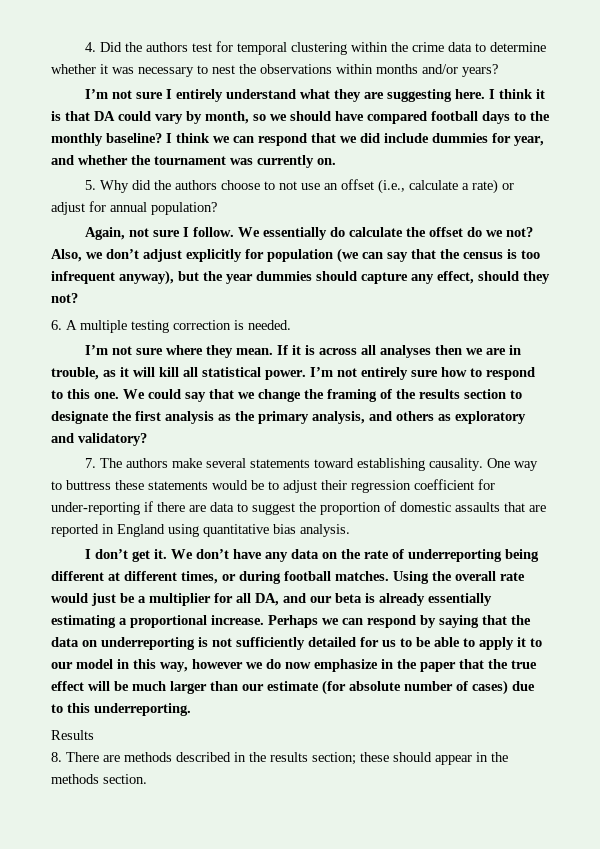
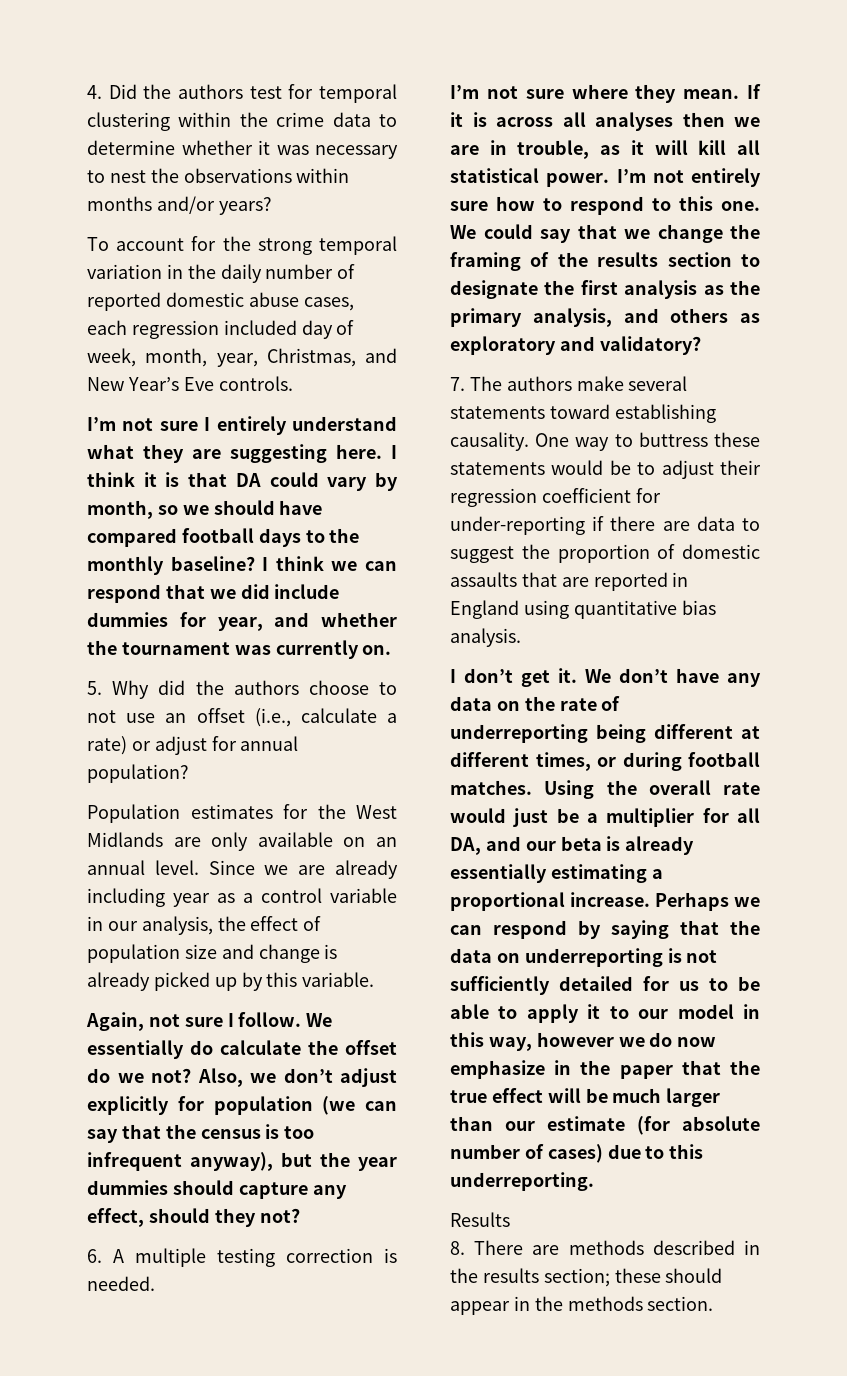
+ To account for the strong temporal variation in the daily number of reported domestic abuse cases, each regression included day of week, month, year, Christmas, and New Year’s Eve controls.
+ Population estimates for the West Midlands are only available on an annual level. Since we are already including year as a control variable in our analysis, the effect of population size and change is already picked up by this variable.

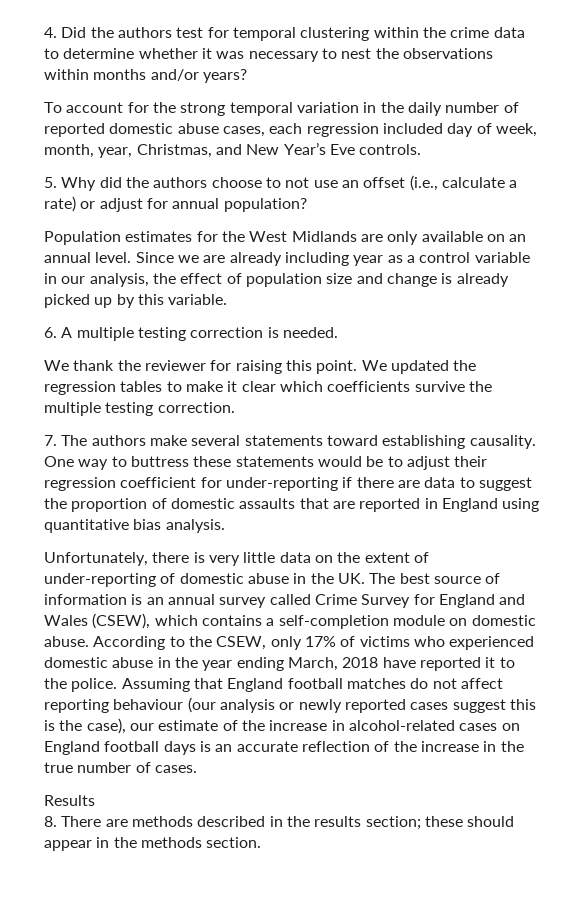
- I’m not sure I entirely understand what they are suggesting here. I think it is that DA could vary by month, so we should have compared football days to the monthly baseline? I think we can respond that we did include dummies for year, and whether the tournament was currently on.
- Again, not sure I follow. We essentially do calculate the offset do we not? Also, we don’t adjust explicitly for population (we can say that the census is too infrequent anyway), but the year dummies should capture any effect, should they not?
- I’m not sure where they mean. If it is across all analyses then we are in trouble, as it will kill all statistical power. I’m not entirely sure how to respond to this one. We could say that we change the framing of the results section to designate the first analysis as the primary analysis, and others as exploratory and validatory?
+ We thank the reviewer for raising this point. We updated the regression tables to make it clear which coefficients survive the multiple testing correction.
- I don’t get it. We don’t have any data on the rate of underreporting being different at different times, or during football matches. Using the overall rate would just be a multiplier for all DA, and our beta is already essentially estimating a proportional increase. Perhaps we can respond by saying that the data on underreporting is not sufficiently detailed for us to be able to apply it to our model in this way, however we do now emphasize in the paper that the true effect will be much larger than our estimate (for absolute number of cases) due to this underreporting.
+ Unfortunately, there is very little data on the extent of under-reporting of domestic abuse in the UK. The best source of information is an annual survey called Crime Survey for England and Wales (CSEW), which contains a self-completion module on domestic abuse. According to the CSEW, only 17% of victims who experienced domestic abuse in the year ending March, 2018 have reported it to the police. Assuming that England football matches do not affect reporting behaviour (our analysis or newly reported cases suggest this is the case), our estimate of the increase in alcohol-related cases on England football days is an accurate reflection of the increase in the true number of cases.

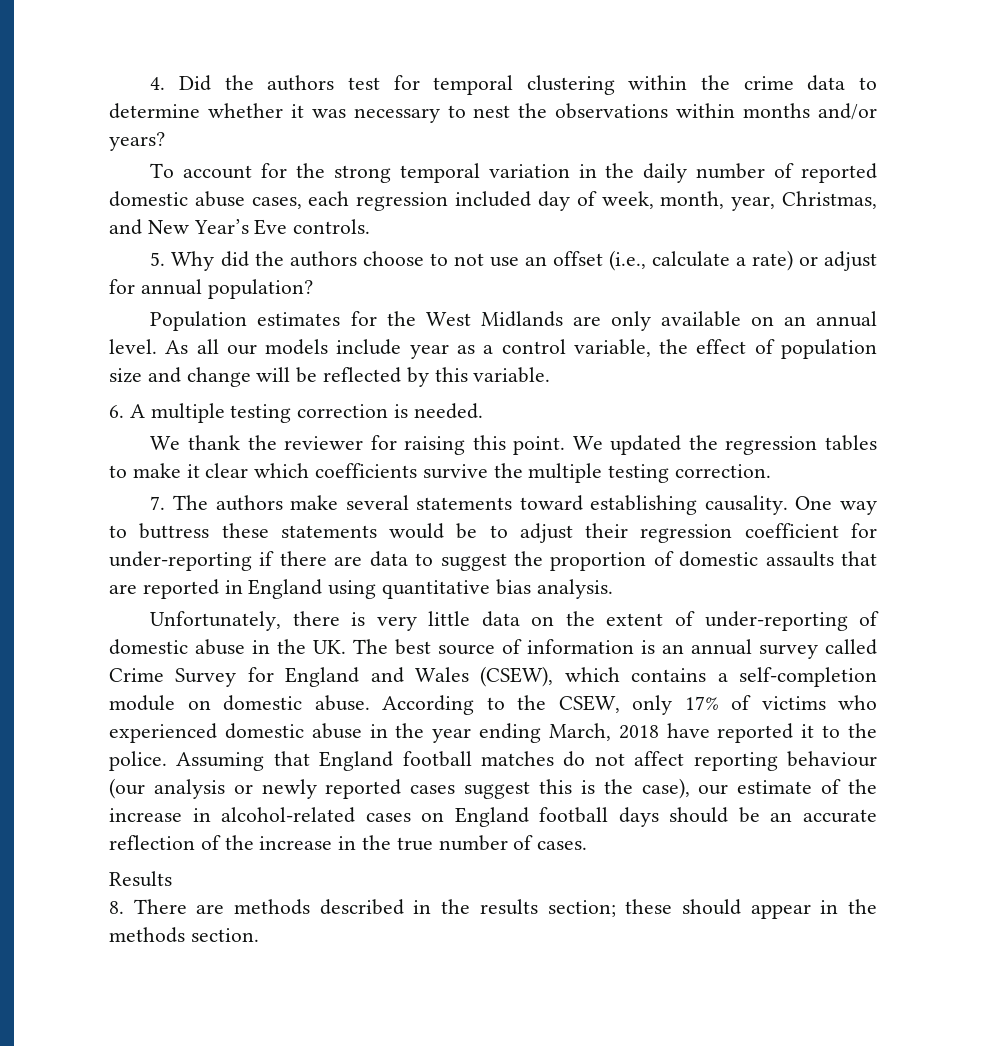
- Since we are already including year as a control variable in our analysis, the effect of population size and change is already picked up by this variable.
+ As all our models include year as a control variable, the effect of population size and change will be reflected by this variable.
- Assuming that England football matches do not affect reporting behaviour (our analysis or newly reported cases suggest this is the case), our estimate of the increase in alcohol-related cases on England football days is an accurate reflection of the increase in the true number of cases.
+ Assuming that England football matches do not affect reporting behaviour (our analysis or newly reported cases suggest this is the case), our estimate of the increase in alcohol-related cases on England football days should be an accurate reflection of the increase in the true number of cases.

